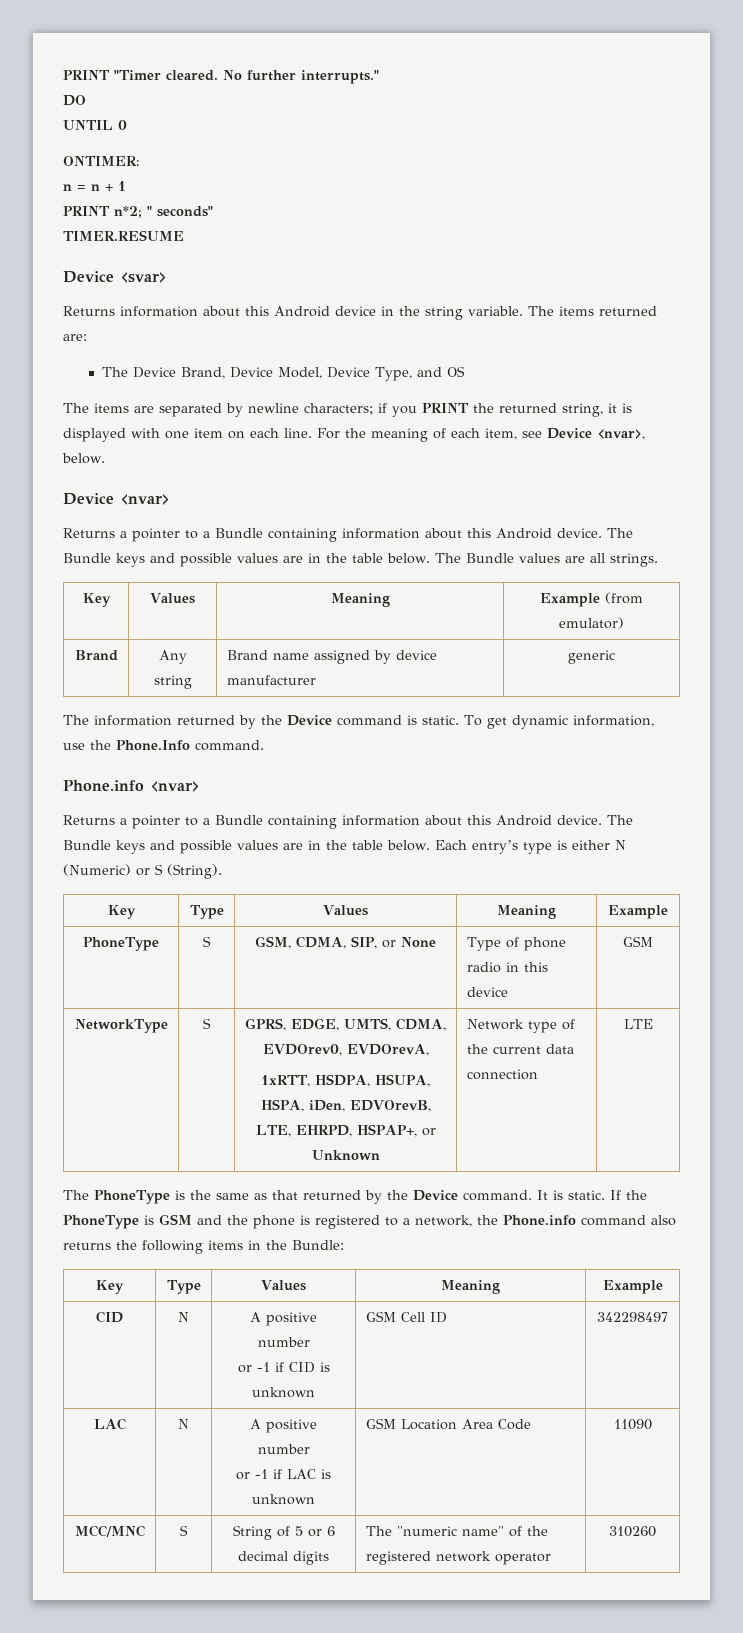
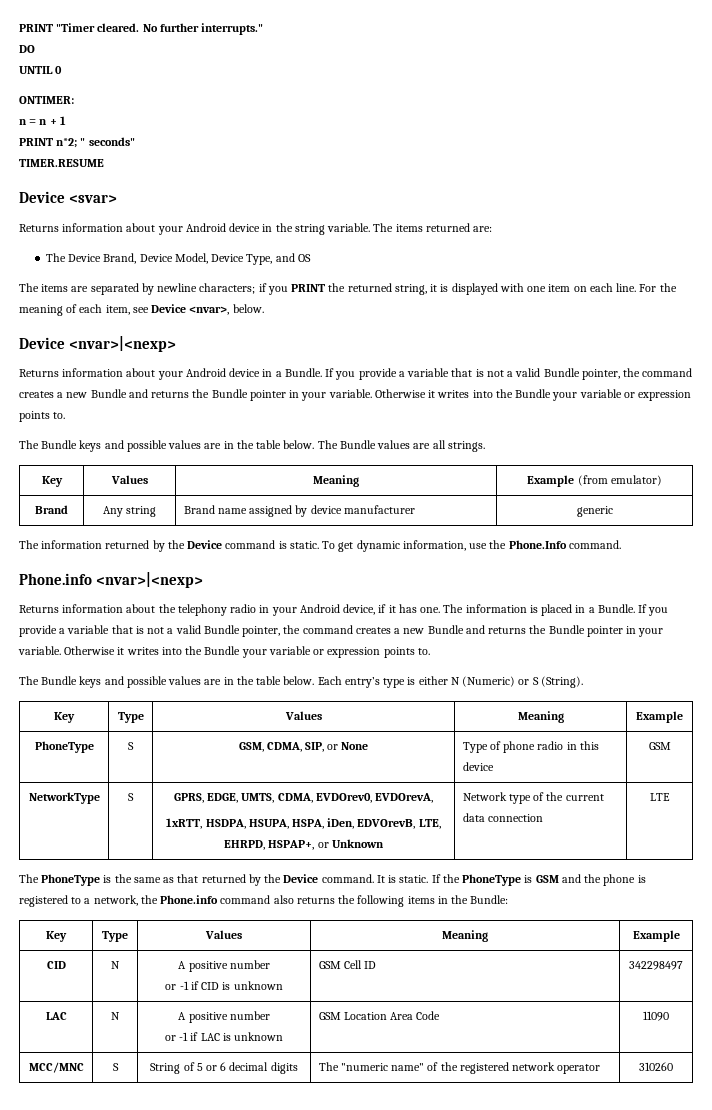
- Returns information about this Android device in the string variable.
+ Returns information about your Android device in the string variable.
- Device <nvar>
- Returns a pointer to a Bundle containing information about this Android device. The Bundle keys and possible values are in the table below.
+ Device <nvar>|<nexp>
+ Returns information about your Android device in a Bundle. If you provide a variable that is not a valid Bundle pointer, the command creates a new Bundle and returns the Bundle pointer in your variable. Otherwise it writes into the Bundle your variable or expression points to.
+ The Bundle keys and possible values are in the table below.
- Phone.info <nvar>
- Returns a pointer to a Bundle containing information about this Android device. The Bundle keys and possible values are in the table below.
+ Phone.info <nvar>|<nexp>
+ Returns information about the telephony radio in your Android device, if it has one. The information is placed in a Bundle. If you provide a variable that is not a valid Bundle pointer, the command creates a new Bundle and returns the Bundle pointer in your variable. Otherwise it writes into the Bundle your variable or expression points to.
+ The Bundle keys and possible values are in the table below.

